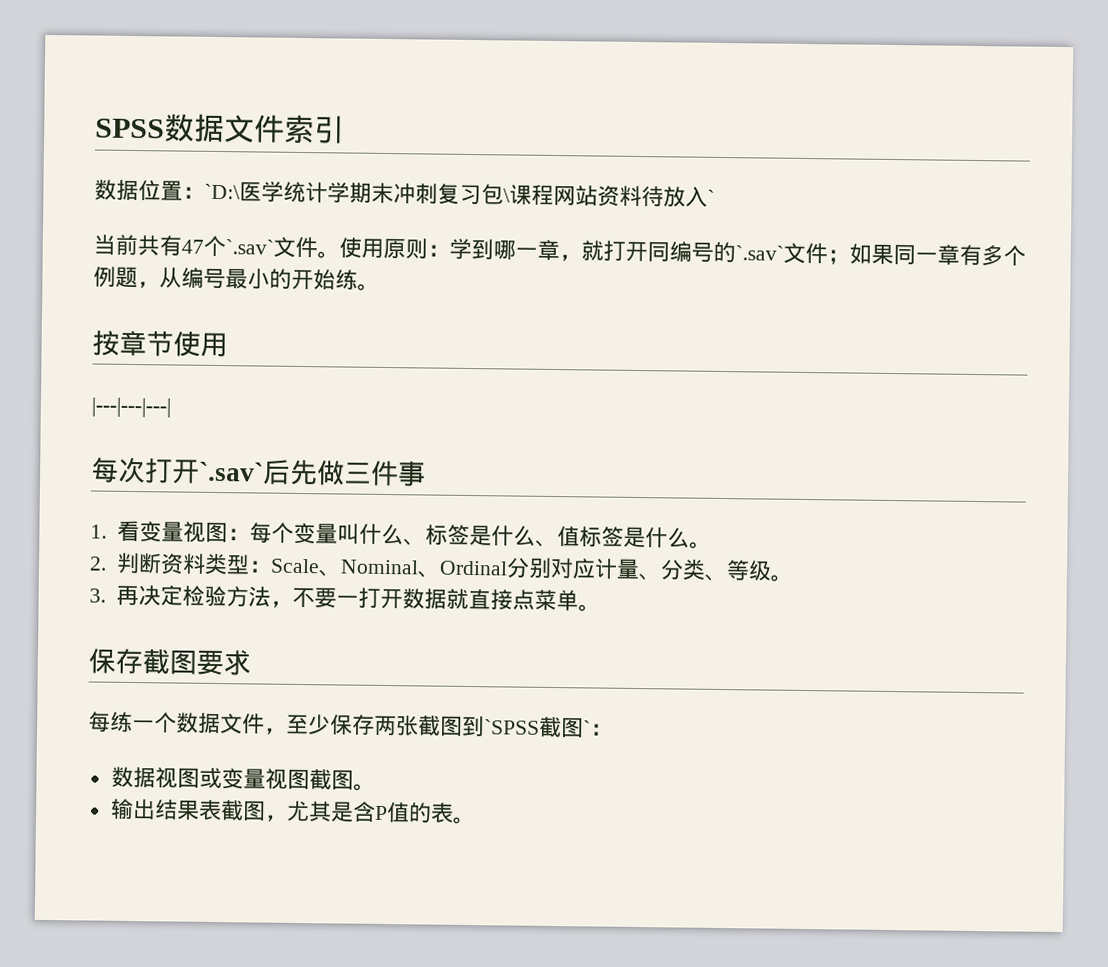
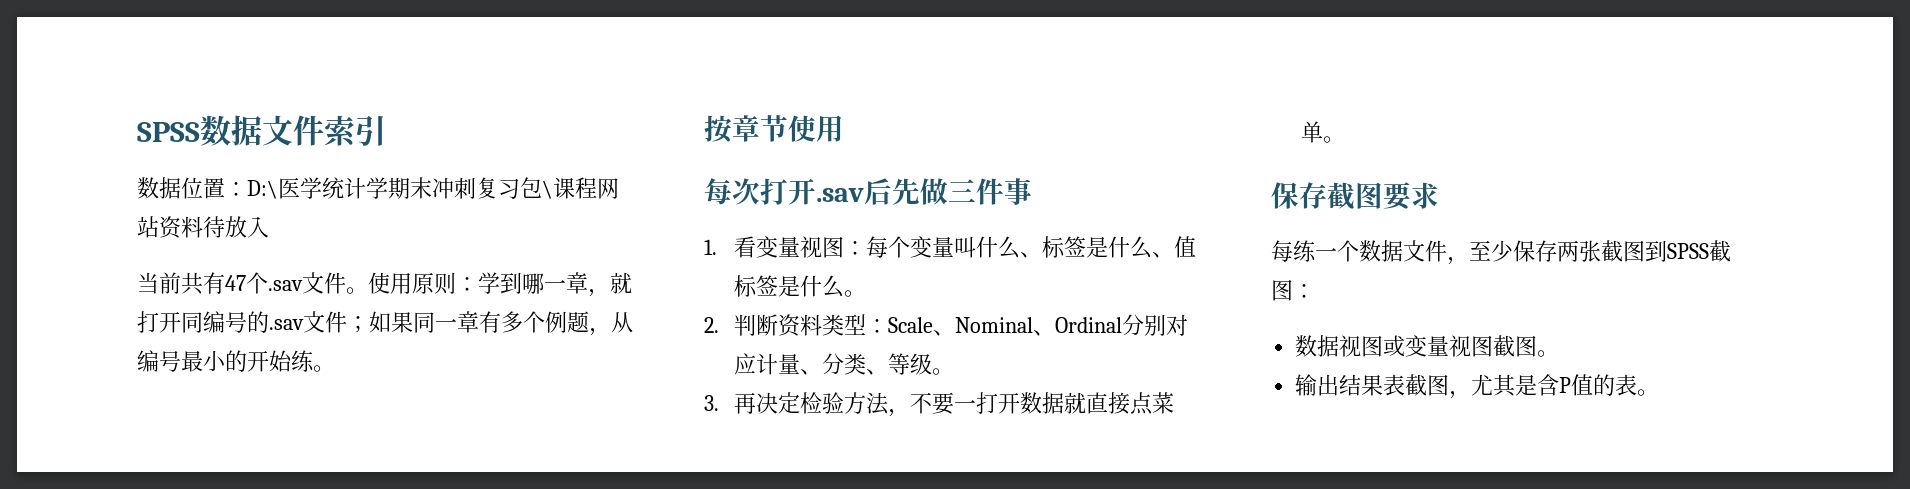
- 数据位置：`D:\医学统计学期末冲刺复习包\课程网站资料待放入`
+ 数据位置：D:\医学统计学期末冲刺复习包\课程网站资料待放入
- 当前共有47个`.sav`文件。
+ 当前共有47个.sav文件。
- 使用原则：学到哪一章，就打开同编号的`.sav`文件；如果同一章有多个例题，从编号最小的开始练。
+ 使用原则：学到哪一章，就打开同编号的.sav文件；如果同一章有多个例题，从编号最小的开始练。
- |---|---|---|
- 每次打开`.sav`后先做三件事
+ 每次打开.sav后先做三件事
- 每练一个数据文件，至少保存两张截图到`SPSS截图`：
+ 每练一个数据文件，至少保存两张截图到SPSS截图：

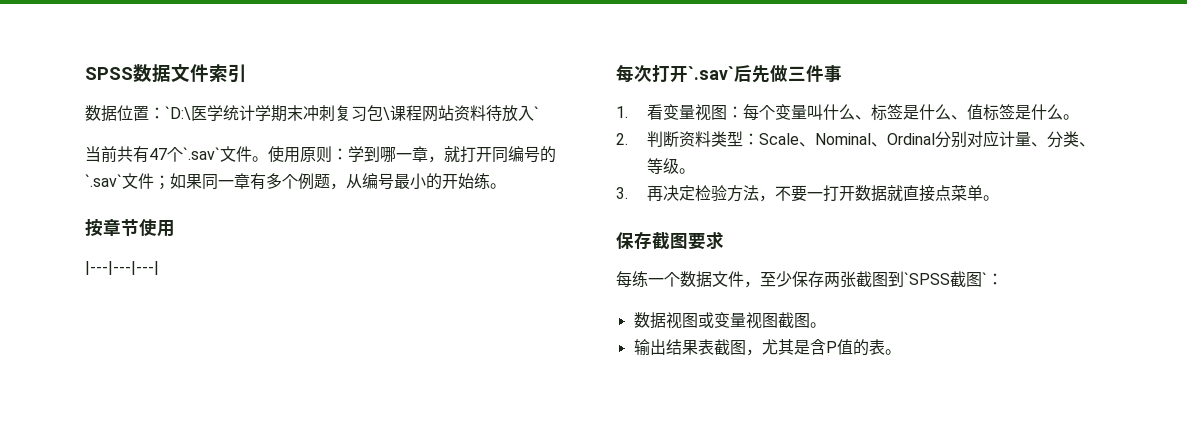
- 数据位置：D:\医学统计学期末冲刺复习包\课程网站资料待放入
+ 数据位置：`D:\医学统计学期末冲刺复习包\课程网站资料待放入`
- 当前共有47个.sav文件。
+ 当前共有47个`.sav`文件。
- 使用原则：学到哪一章，就打开同编号的.sav文件；如果同一章有多个例题，从编号最小的开始练。
+ 使用原则：学到哪一章，就打开同编号的`.sav`文件；如果同一章有多个例题，从编号最小的开始练。
+ |---|---|---|
- 每次打开.sav后先做三件事
+ 每次打开`.sav`后先做三件事
- 每练一个数据文件，至少保存两张截图到SPSS截图：
+ 每练一个数据文件，至少保存两张截图到`SPSS截图`：

